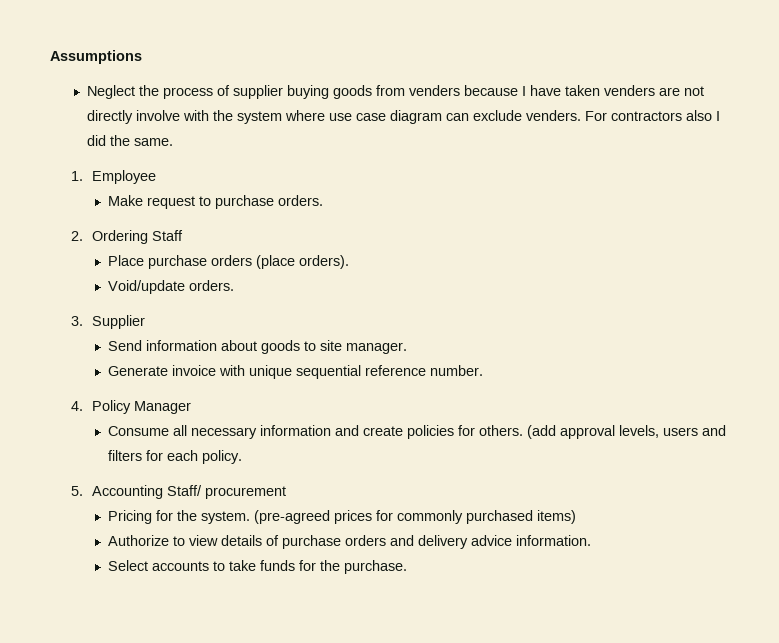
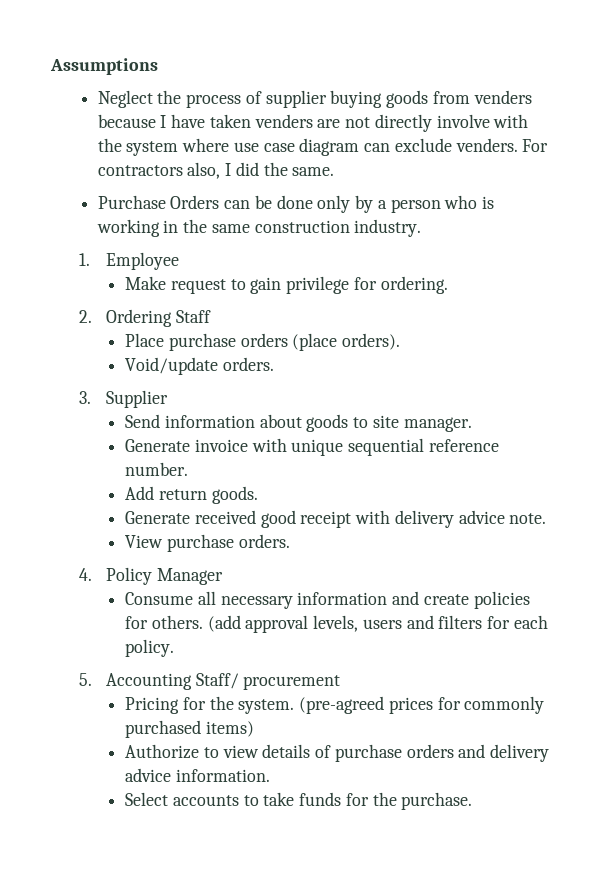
- For contractors also I did the same.
+ For contractors also, I did the same.
+ Purchase Orders can be done only by a person who is working in the same construction industry.
- Make request to purchase orders.
+ Make request to gain privilege for ordering.
+ Add return goods.
+ Generate received good receipt with delivery advice note.
+ View purchase orders.

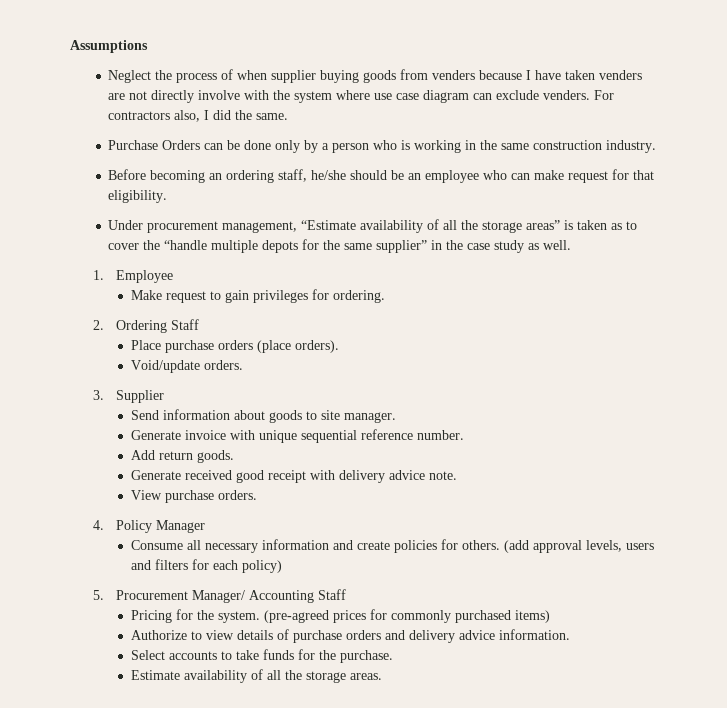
- Neglect the process of supplier buying goods from venders because I have taken venders are not directly involve with the system where use case diagram can exclude venders.
+ Neglect the process of when supplier buying goods from venders because I have taken venders are not directly involve with the system where use case diagram can exclude venders.
+ Before becoming an ordering staff, he/she should be an employee who can make request for that eligibility.
+ Under procurement management, “Estimate availability of all the storage areas” is taken as to cover the “handle multiple depots for the same supplier” in the case study as well.
- Make request to gain privilege for ordering.
+ Make request to gain privileges for ordering.
- (add approval levels, users and filters for each policy.
+ (add approval levels, users and filters for each policy)
- 5. Accounting Staff/ procurement
+ 5. Procurement Manager/ Accounting Staff
+ Estimate availability of all the storage areas.

